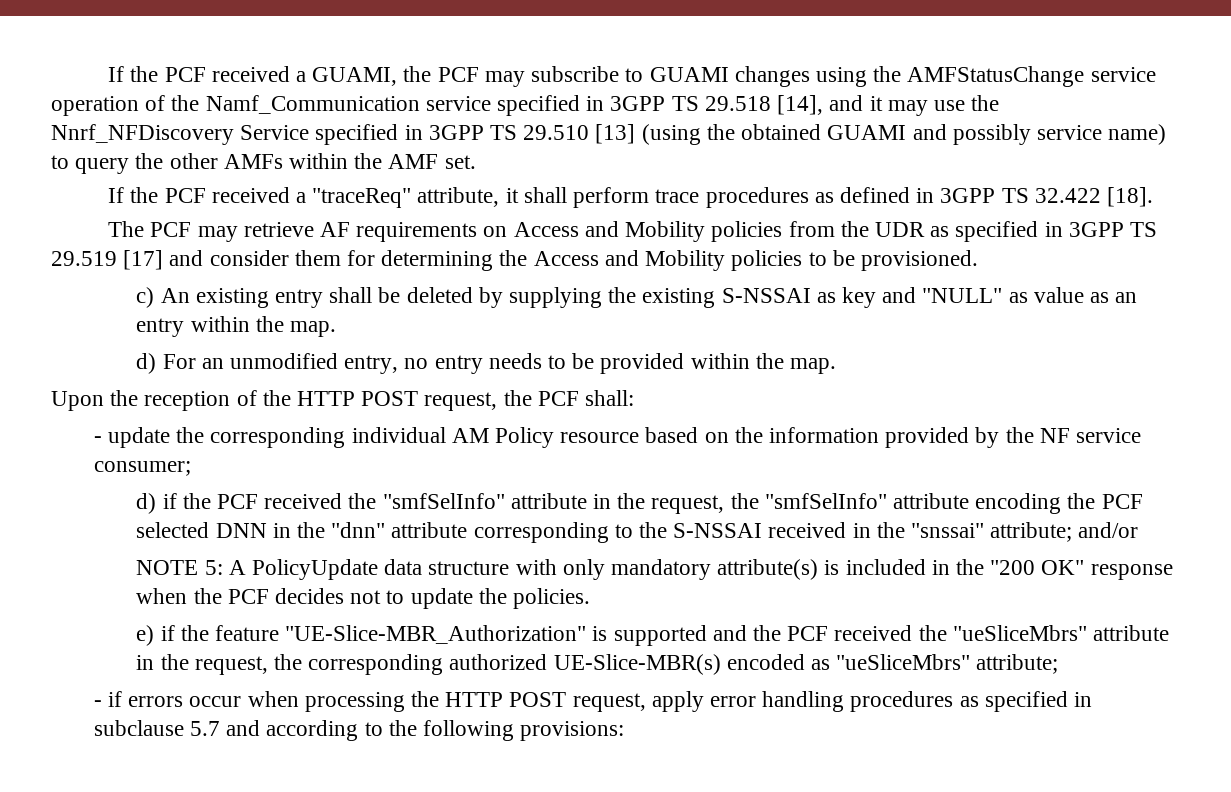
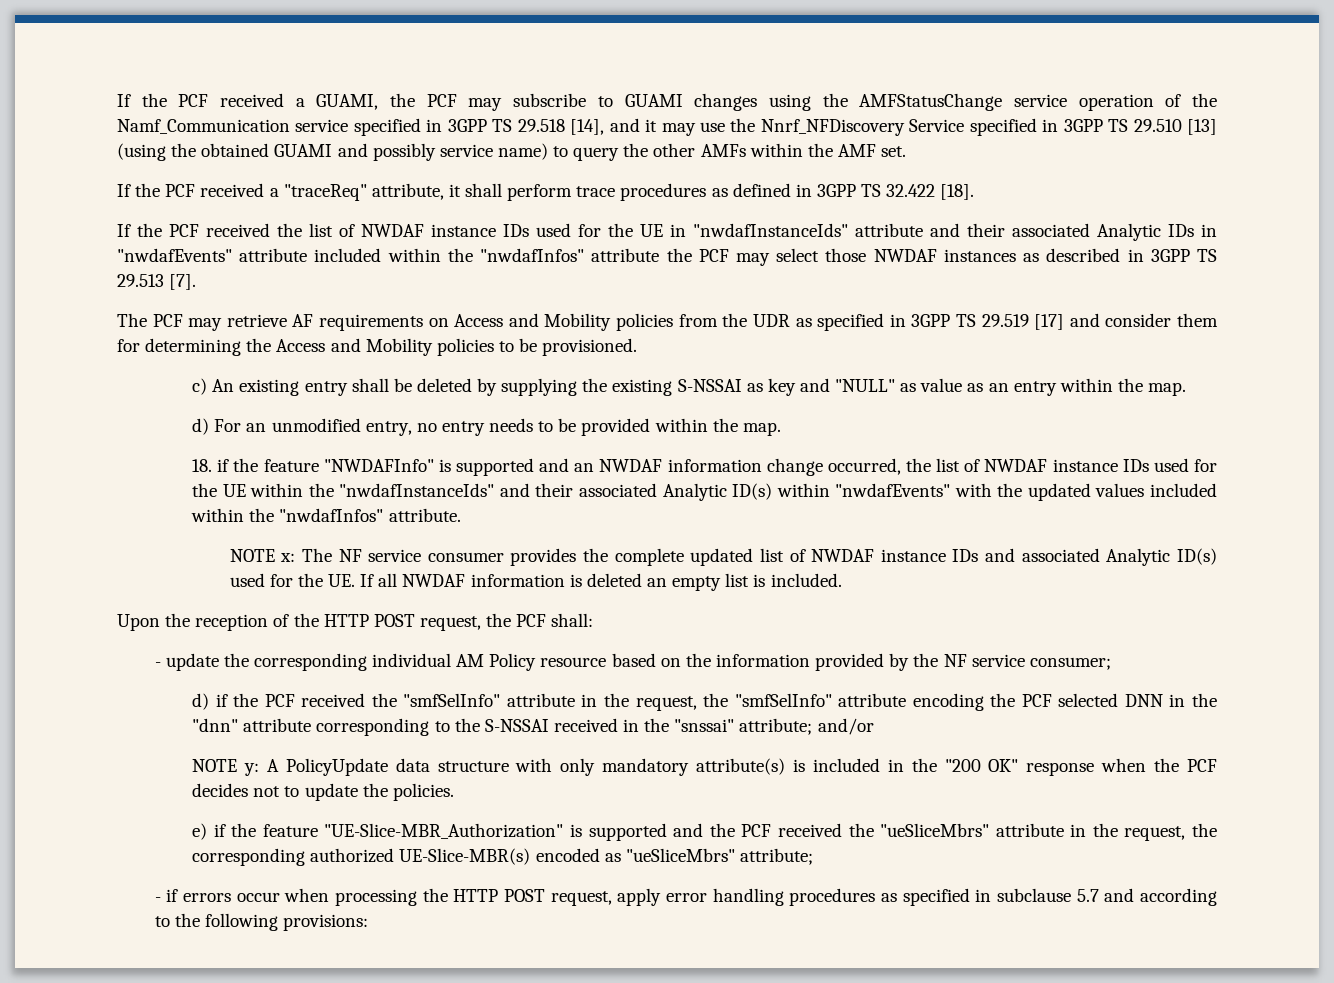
+ If the PCF received the list of NWDAF instance IDs used for the UE in "nwdafInstanceIds" attribute and their associated Analytic IDs in "nwdafEvents" attribute included within the "nwdafInfos" attribute the PCF may select those NWDAF instances as described in 3GPP TS 29.513 [7].
+ 18. if the feature "NWDAFInfo" is supported and an NWDAF information change occurred, the list of NWDAF instance IDs used for the UE within the "nwdafInstanceIds" and their associated Analytic ID(s) within "nwdafEvents" with the updated values included within the "nwdafInfos" attribute.
+ NOTE x: The NF service consumer provides the complete updated list of NWDAF instance IDs and associated Analytic ID(s) used for the UE. If all NWDAF information is deleted an empty list is included.
- NOTE 5: A PolicyUpdate data structure with only mandatory attribute(s) is included in the "200 OK" response when the PCF decides not to update the policies.
+ NOTE y: A PolicyUpdate data structure with only mandatory attribute(s) is included in the "200 OK" response when the PCF decides not to update the policies.

